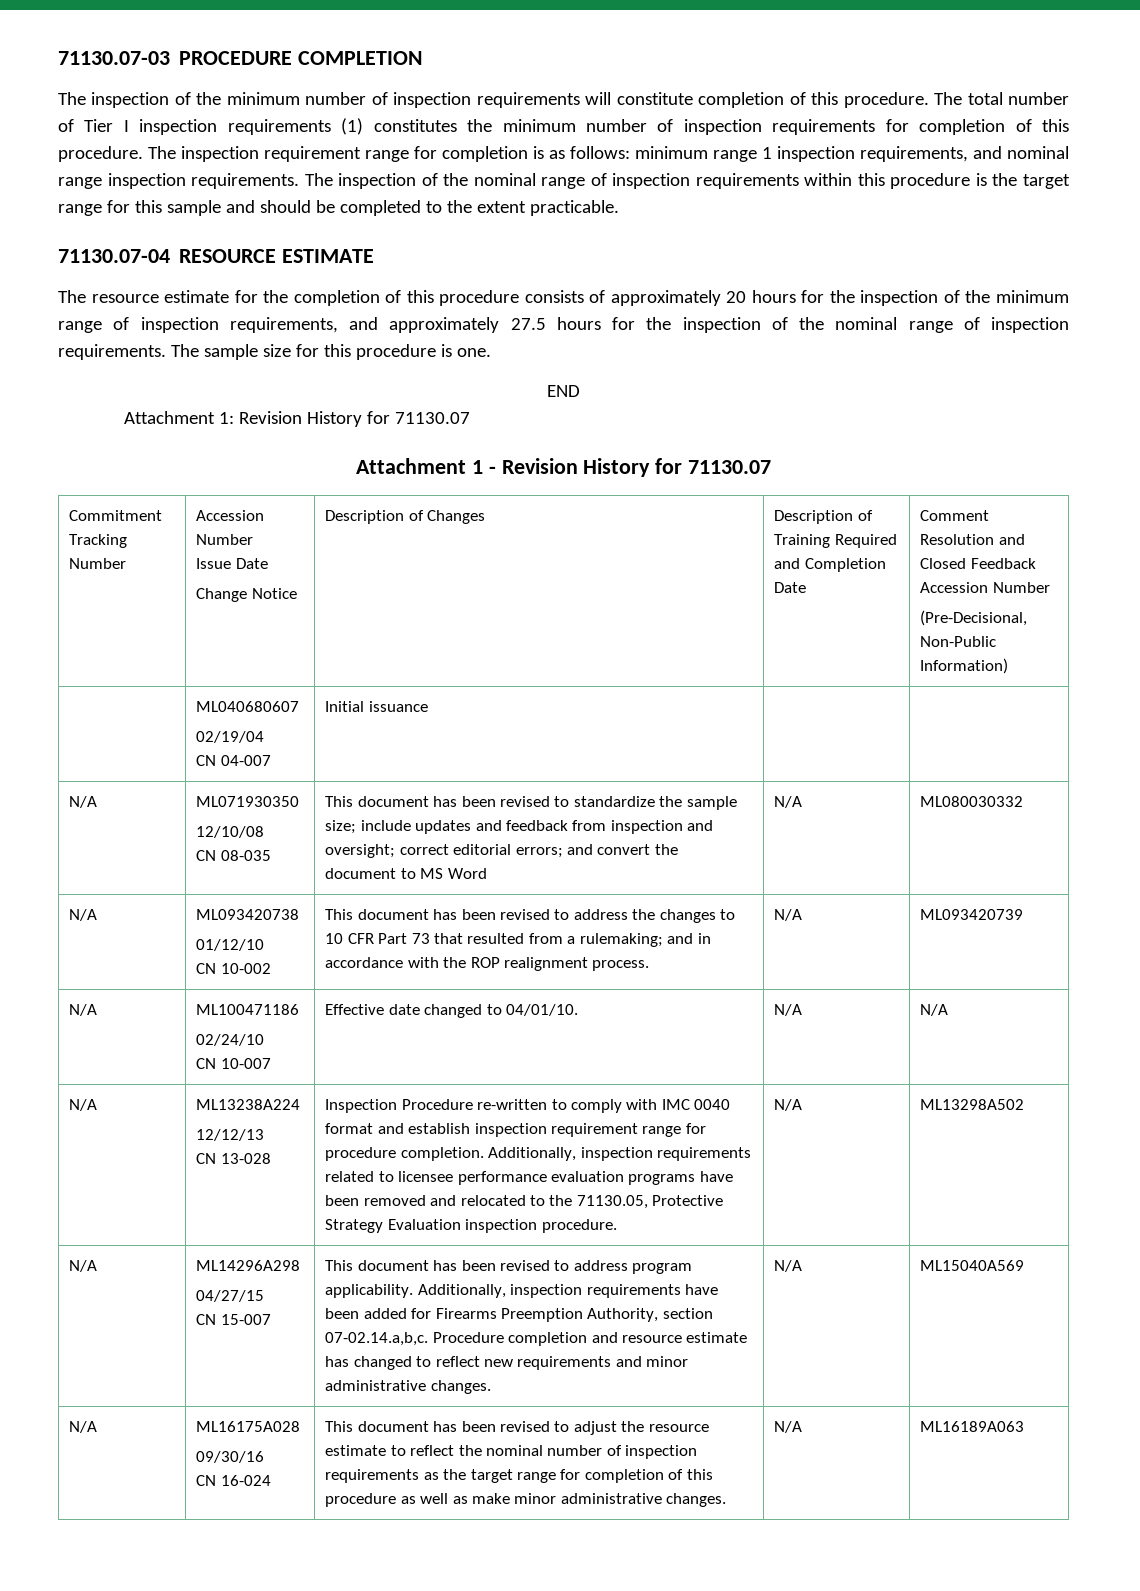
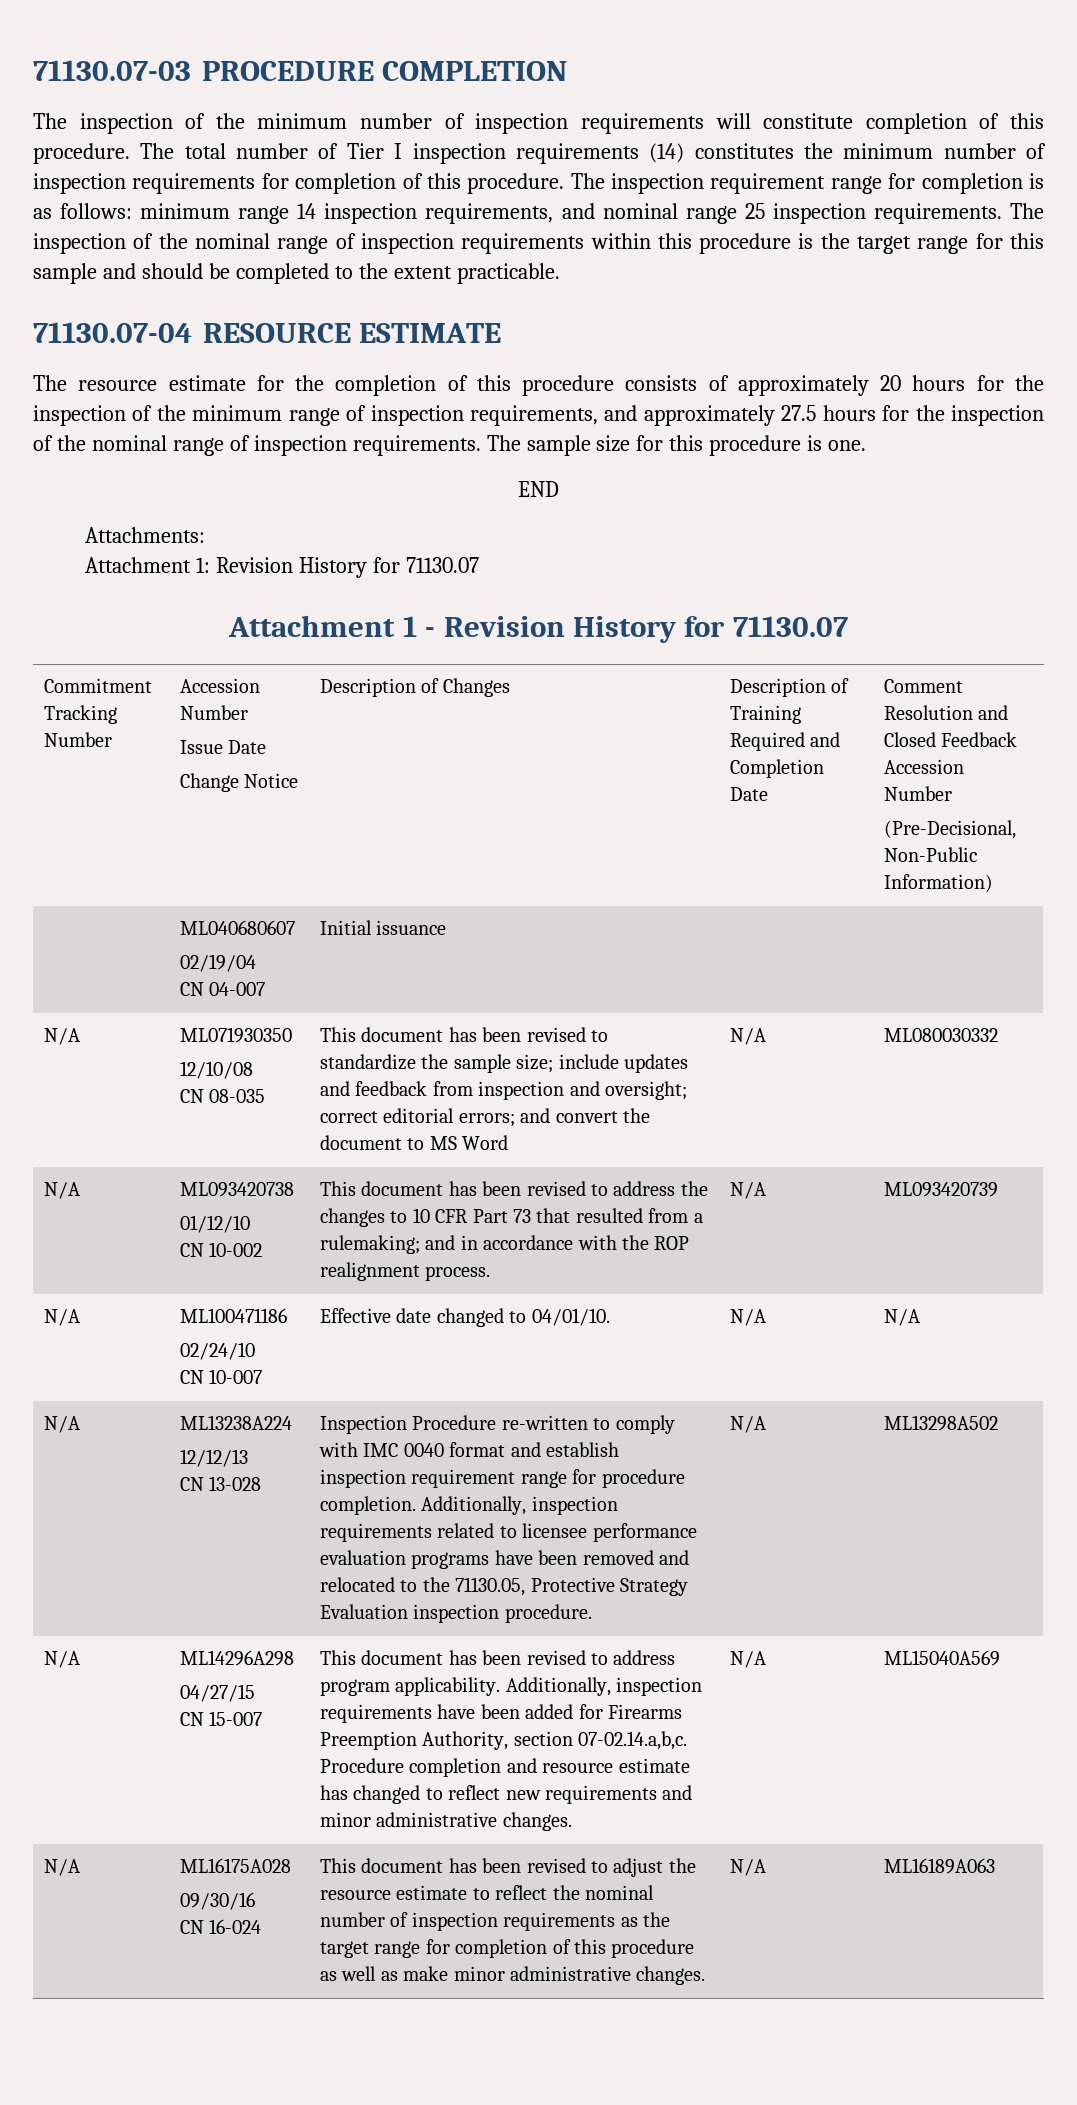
- The total number of Tier I inspection requirements (1) constitutes the minimum number of inspection requirements for completion of this procedure.
+ The total number of Tier I inspection requirements (14) constitutes the minimum number of inspection requirements for completion of this procedure.
- The inspection requirement range for completion is as follows: minimum range 1 inspection requirements, and nominal range inspection requirements.
+ The inspection requirement range for completion is as follows: minimum range 14 inspection requirements, and nominal range 25 inspection requirements.
+ Attachments:

